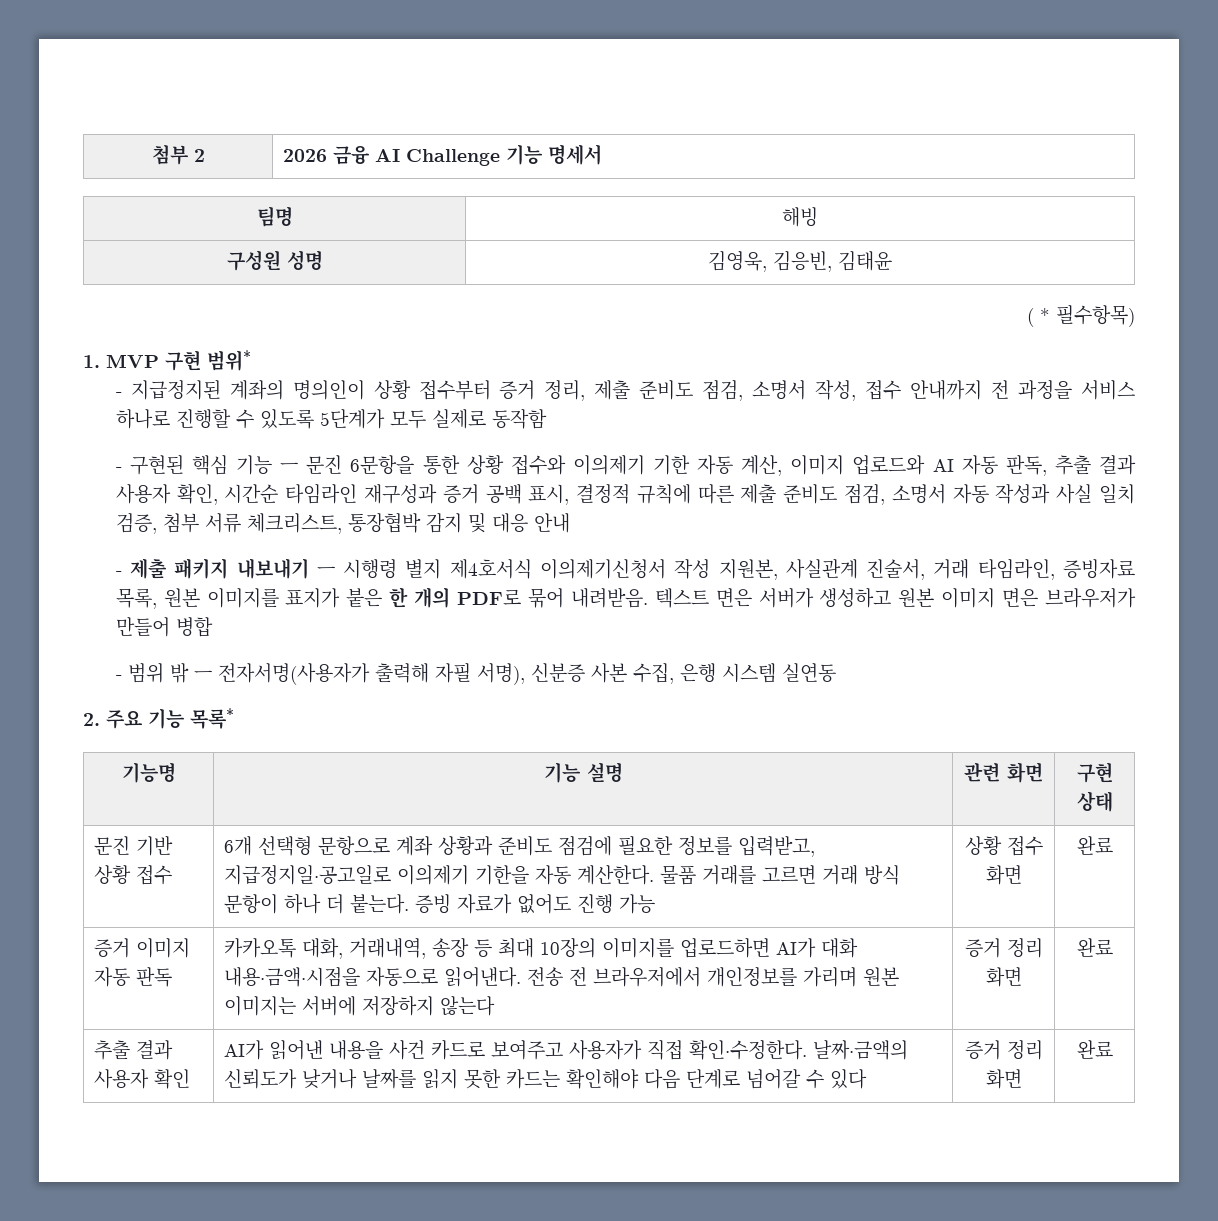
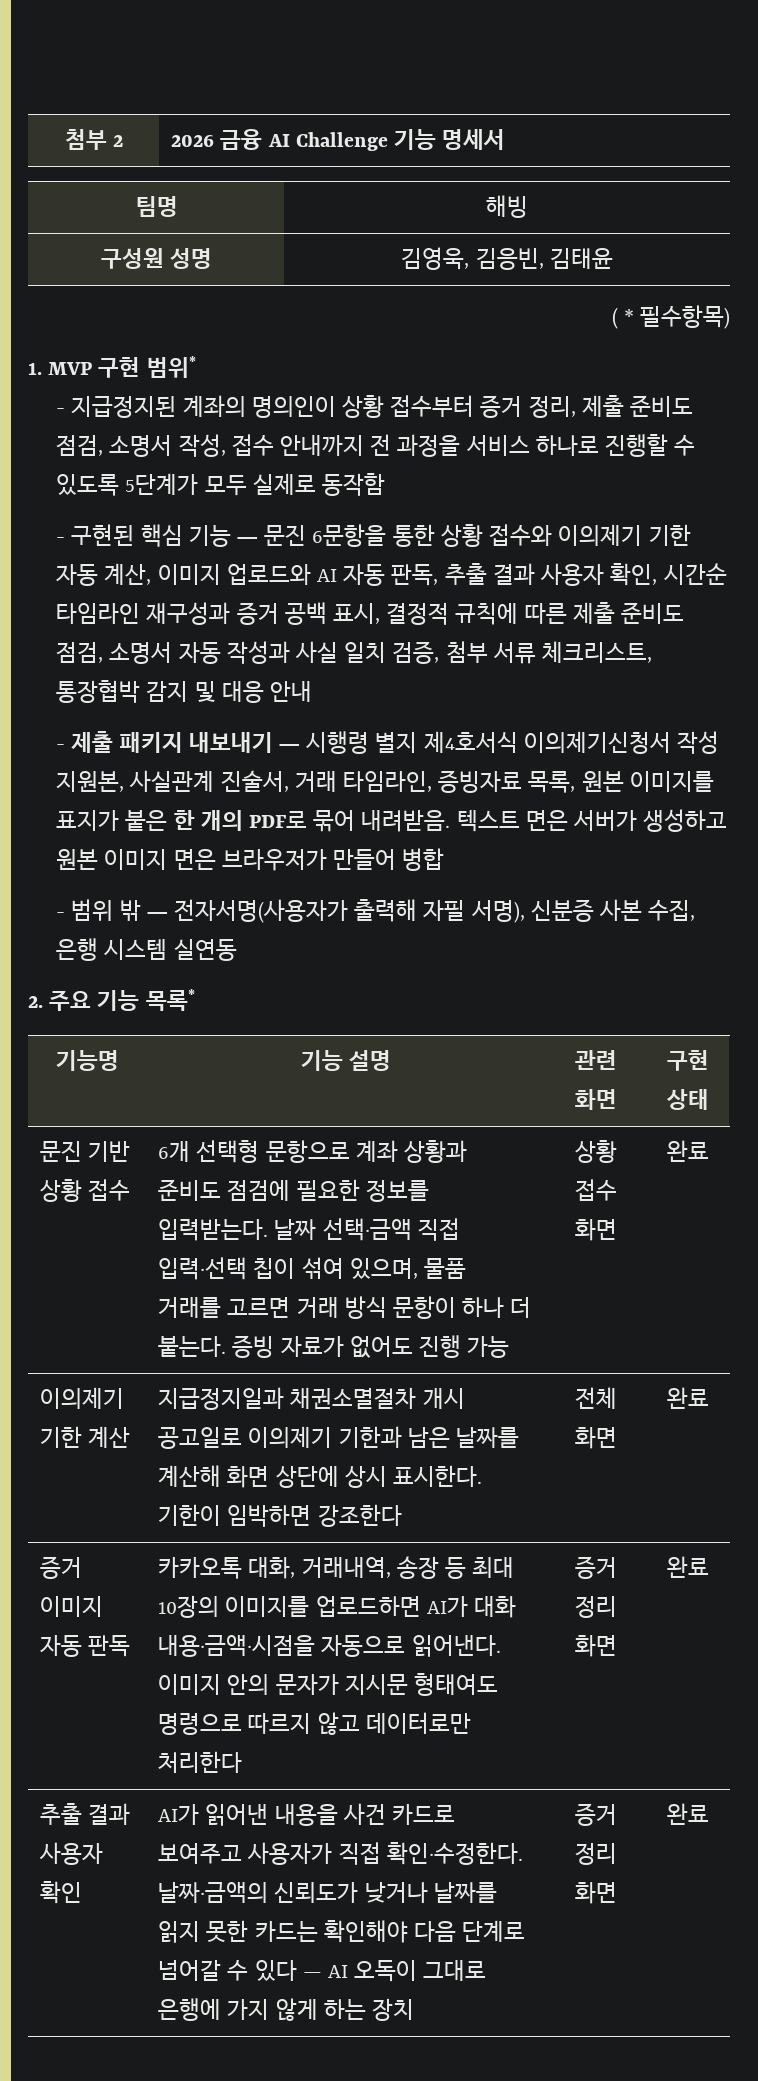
- 문진 기반 상황 접수 | 6개 선택형 문항으로 계좌 상황과 준비도 점검에 필요한 정보를 입력받고, 지급정지일·공고일로 이의제기 기한을 자동 계산한다. 물품 거래를 고르면 거래 방식 문항이 하나 더 붙는다. 증빙 자료가 없어도 진행 가능 | 상황 접수 화면 | 완료
+ 문진 기반 상황 접수 | 6개 선택형 문항으로 계좌 상황과 준비도 점검에 필요한 정보를 입력받는다. 날짜 선택·금액 직접 입력·선택 칩이 섞여 있으며, 물품 거래를 고르면 거래 방식 문항이 하나 더 붙는다. 증빙 자료가 없어도 진행 가능 | 상황 접수 화면 | 완료
+ 이의제기 기한 계산 | 지급정지일과 채권소멸절차 개시 공고일로 이의제기 기한과 남은 날짜를 계산해 화면 상단에 상시 표시한다. 기한이 임박하면 강조한다 | 전체 화면 | 완료
- 증거 이미지 자동 판독 | 카카오톡 대화, 거래내역, 송장 등 최대 10장의 이미지를 업로드하면 AI가 대화 내용·금액·시점을 자동으로 읽어낸다. 전송 전 브라우저에서 개인정보를 가리며 원본 이미지는 서버에 저장하지 않는다 | 증거 정리 화면 | 완료
+ 증거 이미지 자동 판독 | 카카오톡 대화, 거래내역, 송장 등 최대 10장의 이미지를 업로드하면 AI가 대화 내용·금액·시점을 자동으로 읽어낸다. 이미지 안의 문자가 지시문 형태여도 명령으로 따르지 않고 데이터로만 처리한다 | 증거 정리 화면 | 완료
- 추출 결과 사용자 확인 | AI가 읽어낸 내용을 사건 카드로 보여주고 사용자가 직접 확인·수정한다. 날짜·금액의 신뢰도가 낮거나 날짜를 읽지 못한 카드는 확인해야 다음 단계로 넘어갈 수 있다 | 증거 정리 화면 | 완료
+ 추출 결과 사용자 확인 | AI가 읽어낸 내용을 사건 카드로 보여주고 사용자가 직접 확인·수정한다. 날짜·금액의 신뢰도가 낮거나 날짜를 읽지 못한 카드는 확인해야 다음 단계로 넘어갈 수 있다 — AI 오독이 그대로 은행에 가지 않게 하는 장치 | 증거 정리 화면 | 완료

